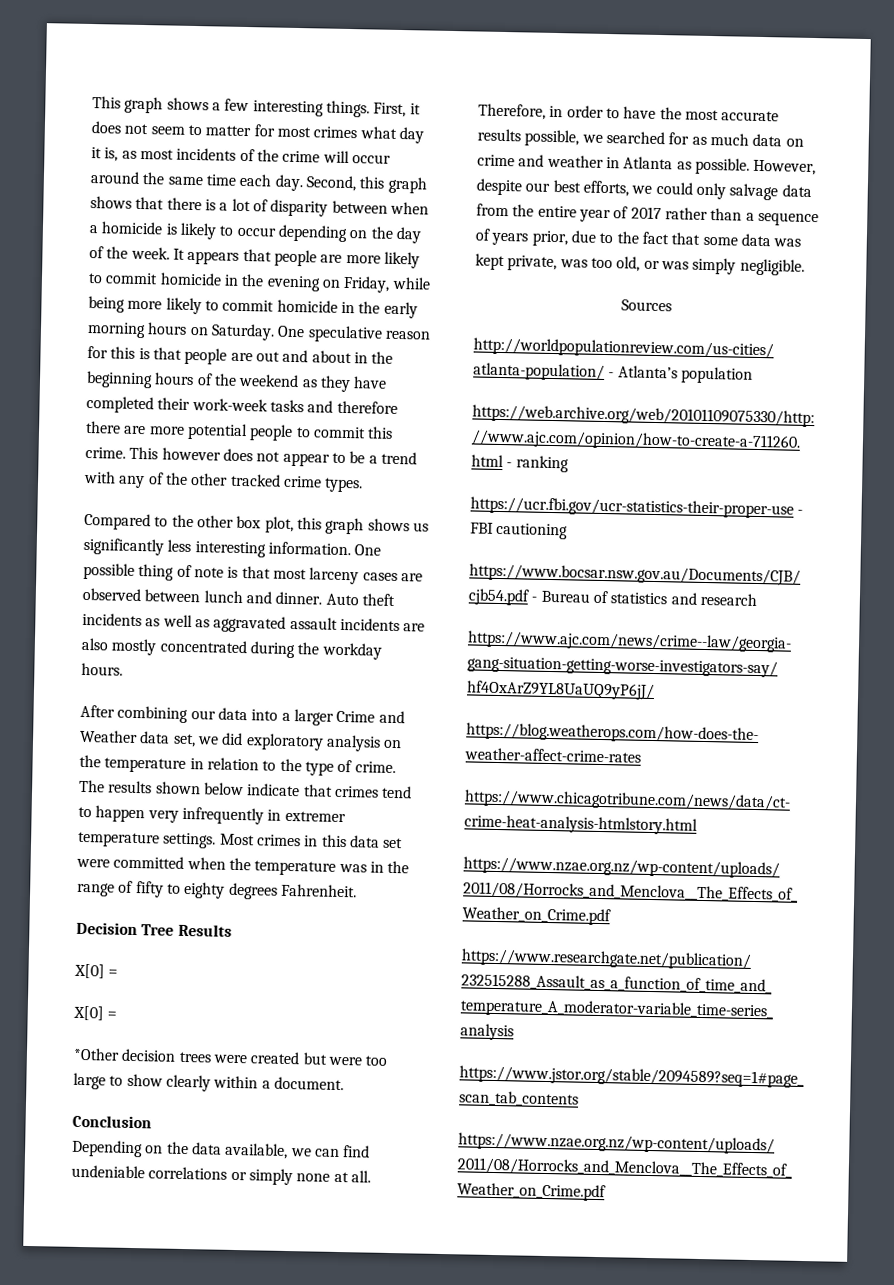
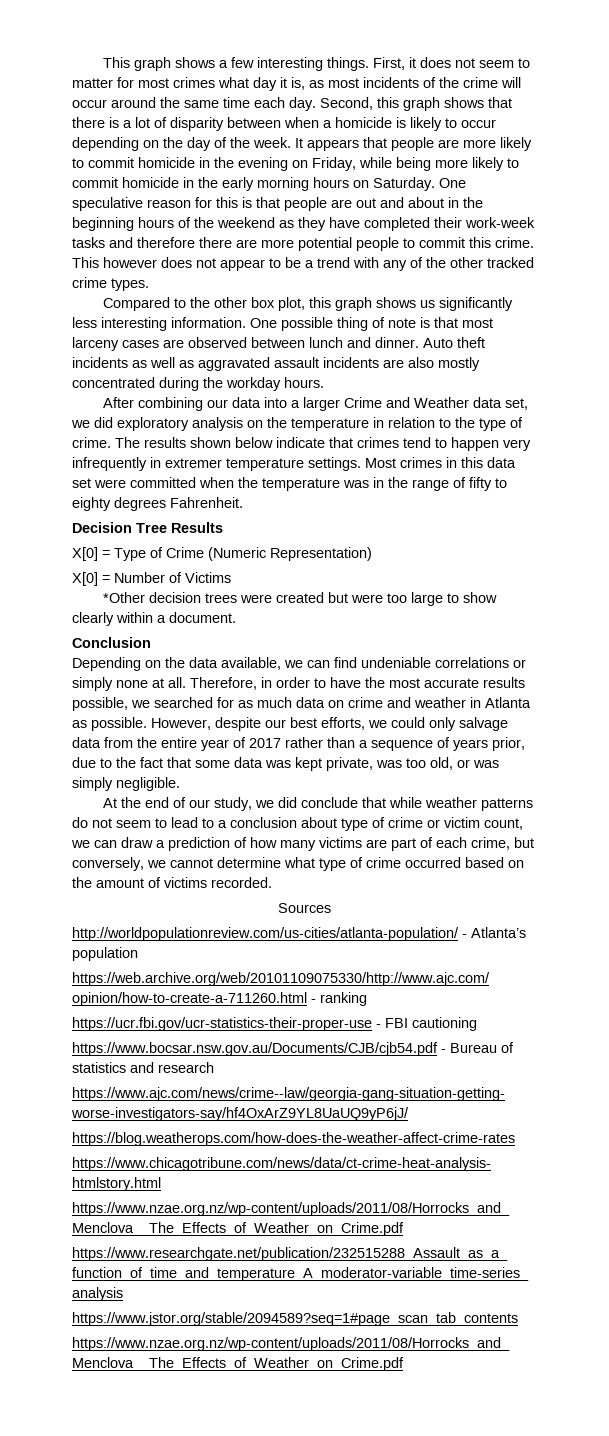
  Decision Tree Results
- X[0] =
- X[0] =
+ X[0] = Type of Crime (Numeric Representation)
+ X[0] = Number of Victims
+ At the end of our study, we did conclude that while weather patterns do not seem to lead to a conclusion about type of crime or victim count, we can draw a prediction of how many victims are part of each crime, but conversely, we cannot determine what type of crime occurred based on the amount of victims recorded.

